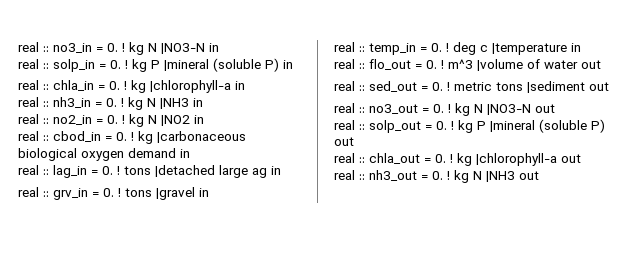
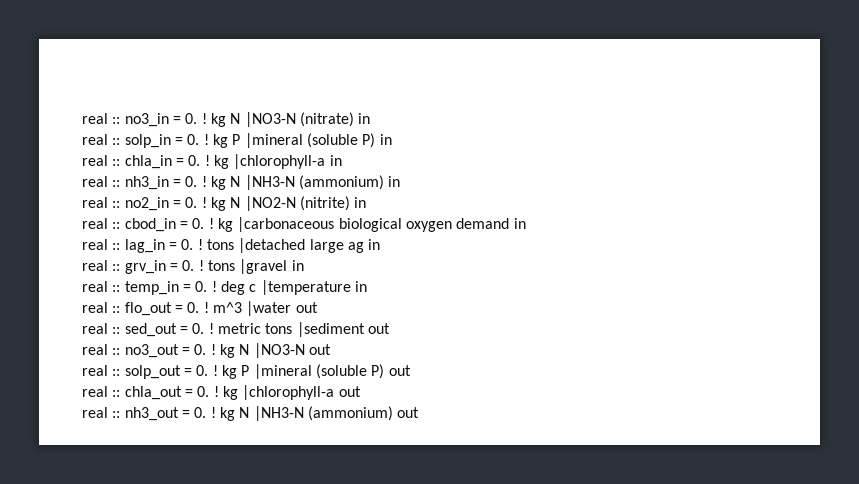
- real :: no3_in = 0. ! kg N |NO3-N in
+ real :: no3_in = 0. ! kg N |NO3-N (nitrate) in
- real :: nh3_in = 0. ! kg N |NH3 in
+ real :: nh3_in = 0. ! kg N |NH3-N (ammonium) in
- real :: no2_in = 0. ! kg N |NO2 in
+ real :: no2_in = 0. ! kg N |NO2-N (nitrite) in
- real :: flo_out = 0. ! m^3 |volume of water out
+ real :: flo_out = 0. ! m^3 |water out
- real :: nh3_out = 0. ! kg N |NH3 out
+ real :: nh3_out = 0. ! kg N |NH3-N (ammonium) out

